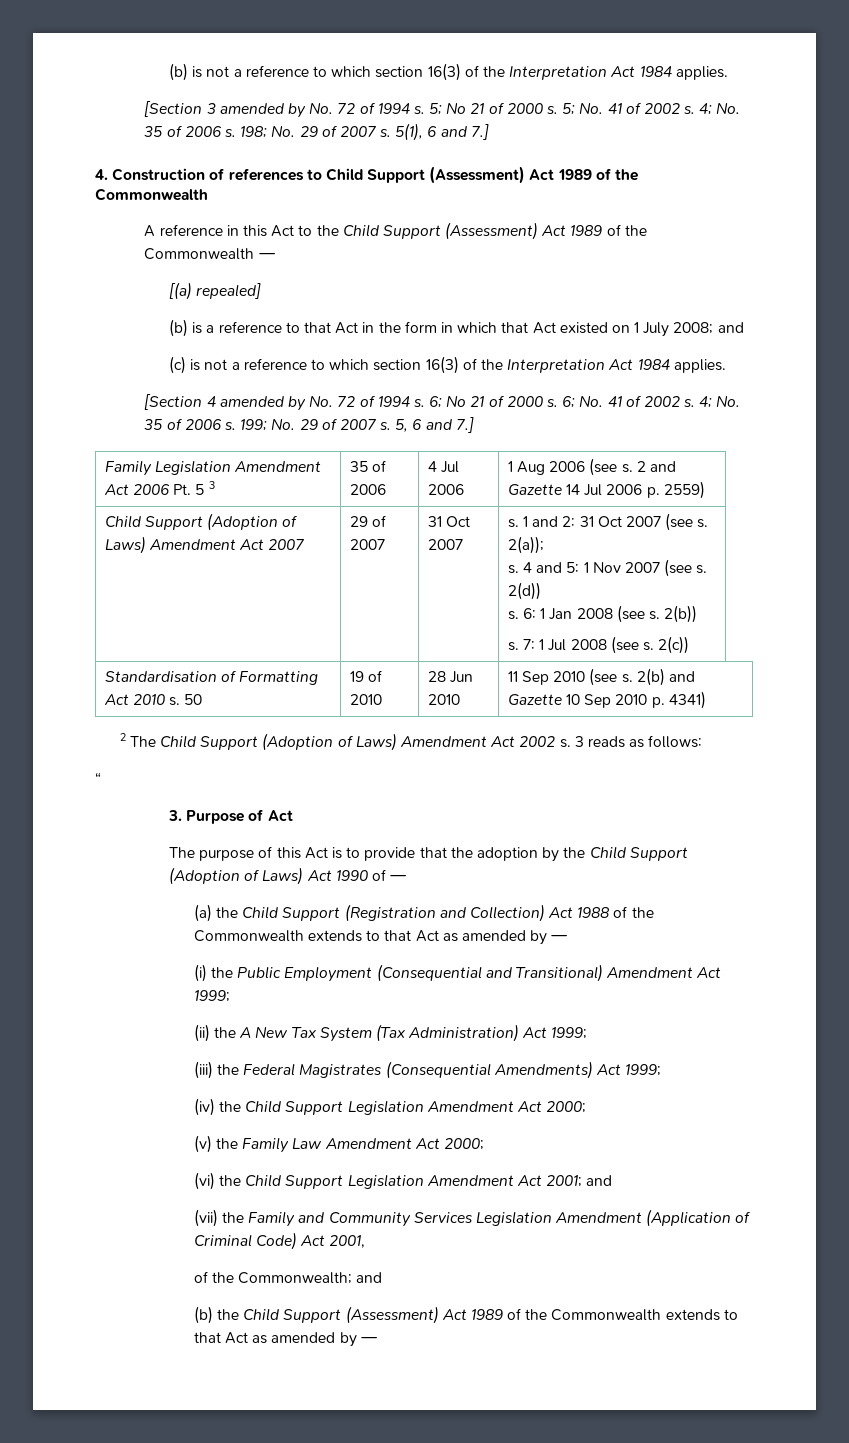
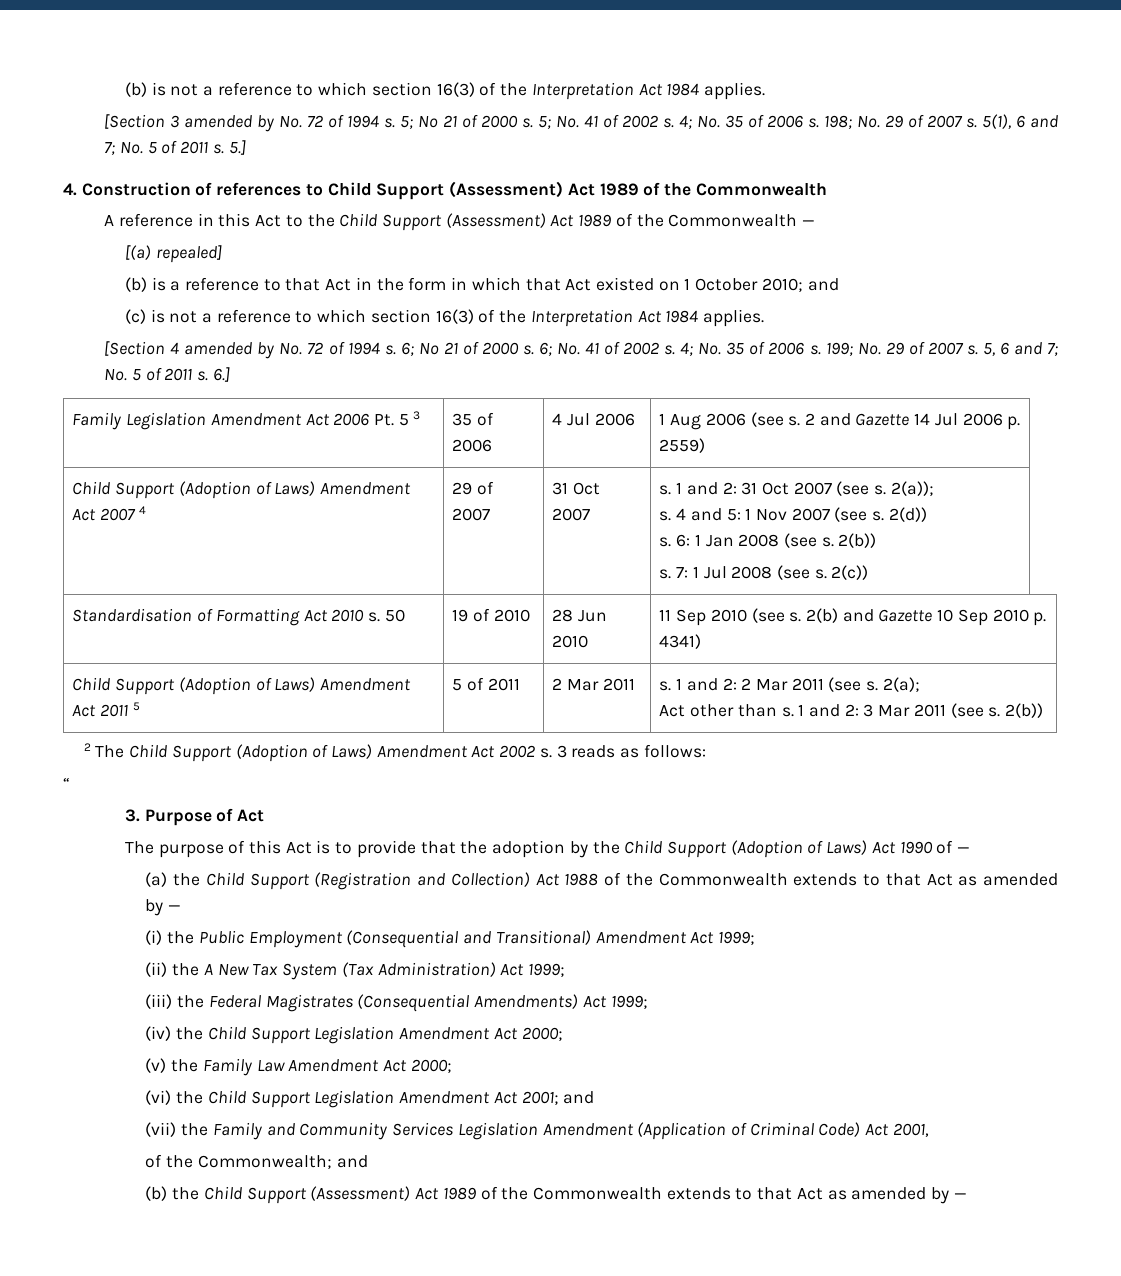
- 5(1), 6 and 7.]
+ 5(1), 6 and 7; No. 5 of 2011 s. 5.]
- (b) is a reference to that Act in the form in which that Act existed on 1 July 2008; and
+ (b) is a reference to that Act in the form in which that Act existed on 1 October 2010; and
- 5, 6 and 7.]
+ 5, 6 and 7; No. 5 of 2011 s. 6.]
- Child Support (Adoption of Laws) Amendment Act 2007
+ Child Support (Adoption of Laws) Amendment Act 2007 4
+ Child Support (Adoption of Laws) Amendment Act 2011 5 | 5 of 2011 | 2 Mar 2011 | s. 1 and 2: 2 Mar 2011 (see s. 2(a);
+ Act other than s. 1 and 2: 3 Mar 2011 (see s. 2(b))

